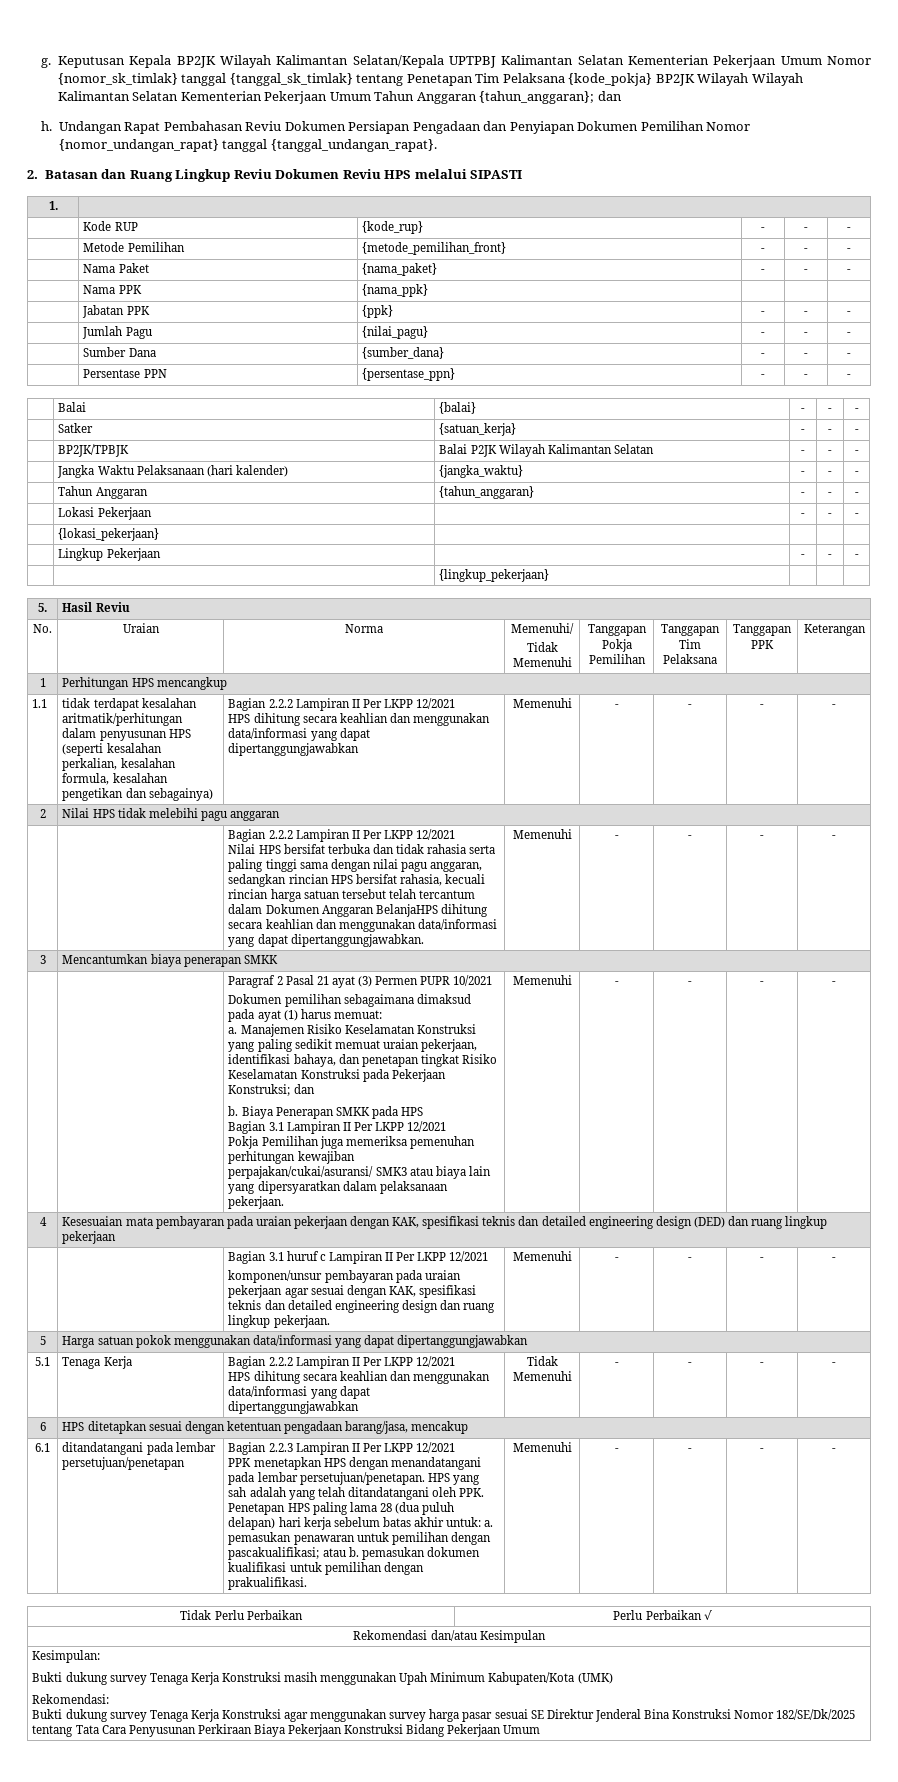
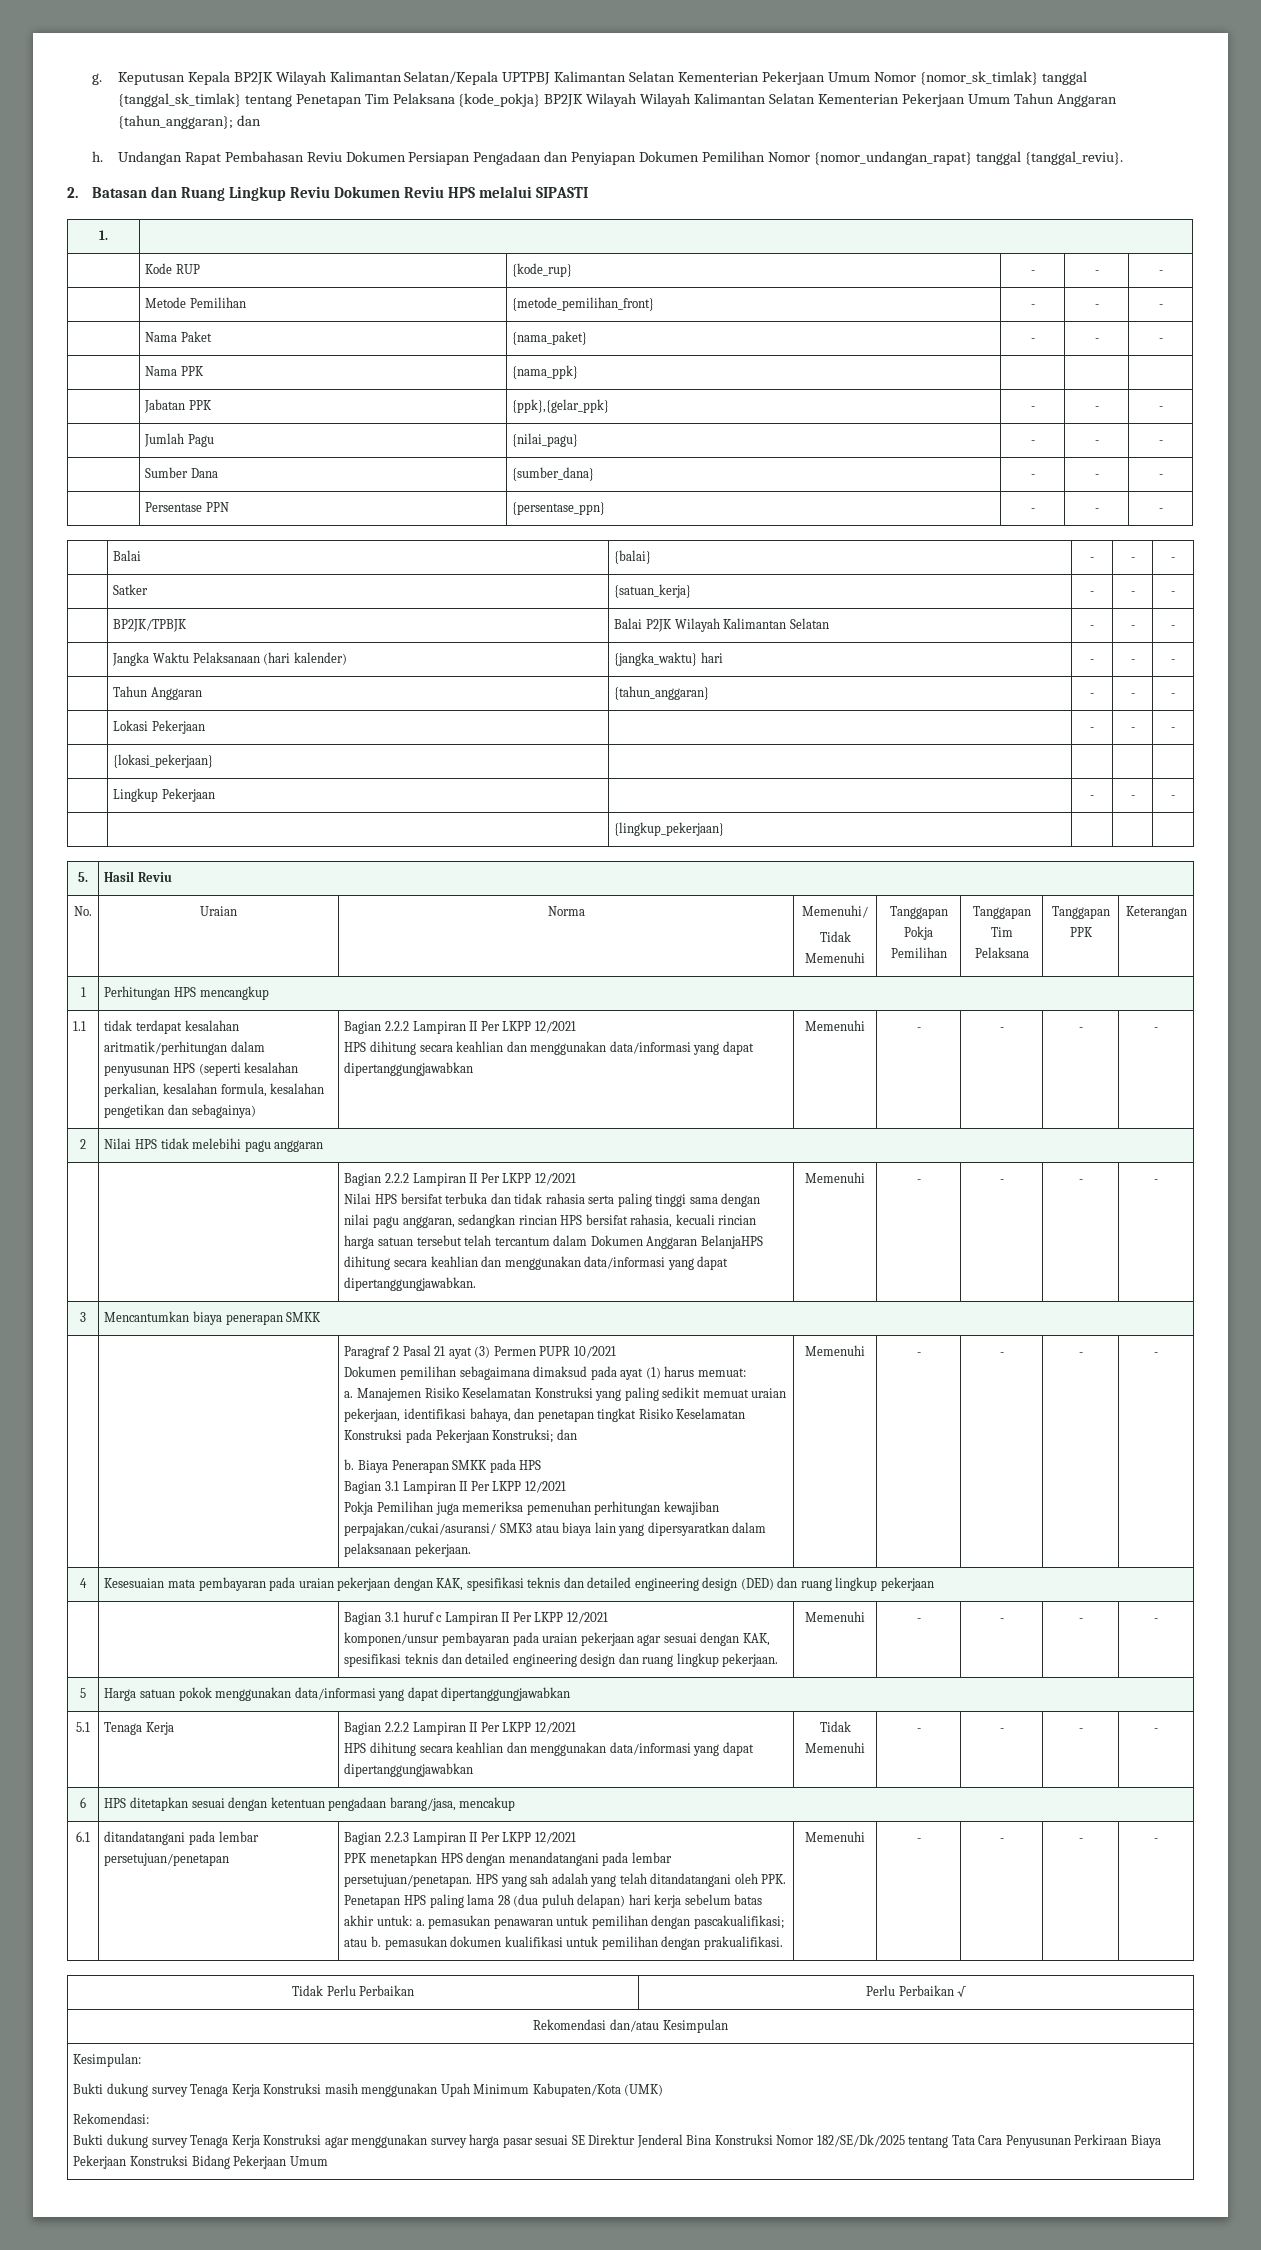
- Undangan Rapat Pembahasan Reviu Dokumen Persiapan Pengadaan dan Penyiapan Dokumen Pemilihan Nomor {nomor_undangan_rapat} tanggal {tanggal_undangan_rapat}.
+ Undangan Rapat Pembahasan Reviu Dokumen Persiapan Pengadaan dan Penyiapan Dokumen Pemilihan Nomor {nomor_undangan_rapat} tanggal {tanggal_reviu}.
- | Jabatan PPK | {ppk} | - | - | -
+ | Jabatan PPK | {ppk},{gelar_ppk} | - | - | -
- | Jangka Waktu Pelaksanaan (hari kalender) | {jangka_waktu} | - | - | -
+ | Jangka Waktu Pelaksanaan (hari kalender) | {jangka_waktu} hari | - | - | -

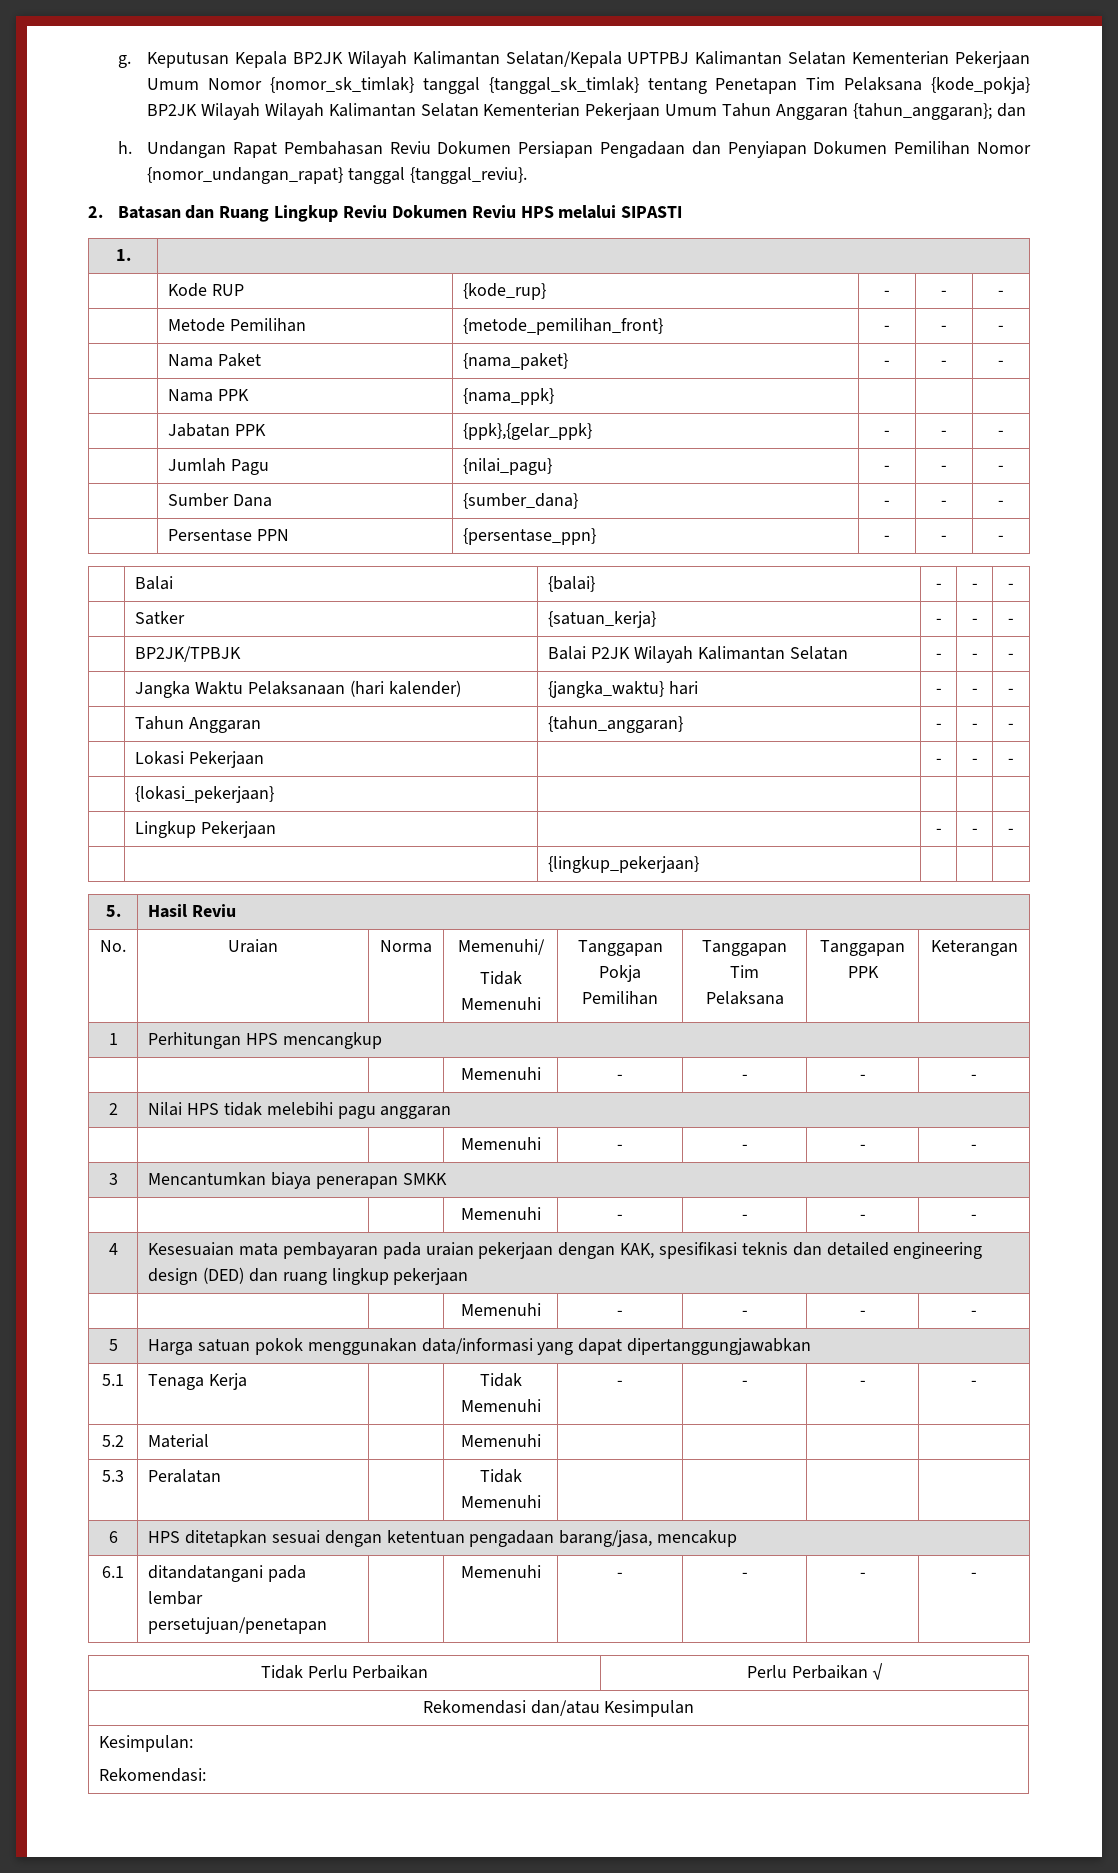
  1 | Perhitungan HPS mencangkup
- 1.1 | tidak terdapat kesalahan aritmatik/perhitungan dalam penyusunan HPS (seperti kesalahan perkalian, kesalahan formula, kesalahan pengetikan dan sebagainya) | Bagian 2.2.2 Lampiran II Per LKPP 12/2021
- HPS dihitung secara keahlian dan menggunakan data/informasi yang dapat dipertanggungjawabkan | Memenuhi | - | - | - | -
+ | | | Memenuhi | - | - | - | -
  2 | Nilai HPS tidak melebihi pagu anggaran
- | | Bagian 2.2.2 Lampiran II Per LKPP 12/2021
- Nilai HPS bersifat terbuka dan tidak rahasia serta paling tinggi sama dengan nilai pagu anggaran, sedangkan rincian HPS bersifat rahasia, kecuali rincian harga satuan tersebut telah tercantum dalam Dokumen Anggaran BelanjaHPS dihitung secara keahlian dan menggunakan data/informasi yang dapat dipertanggungjawabkan.
- Paragraf 2 Pasal 21 ayat (3) Permen PUPR 10/2021
- Dokumen pemilihan sebagaimana dimaksud pada ayat (1) harus memuat:
- a. Manajemen Risiko Keselamatan Konstruksi yang paling sedikit memuat uraian pekerjaan, identifikasi bahaya, dan penetapan tingkat Risiko Keselamatan Konstruksi pada Pekerjaan Konstruksi; dan
- b. Biaya Penerapan SMKK pada HPS
- Bagian 3.1 Lampiran II Per LKPP 12/2021
- Pokja Pemilihan juga memeriksa pemenuhan perhitungan kewajiban perpajakan/cukai/asuransi/ SMK3 atau biaya lain yang dipersyaratkan dalam pelaksanaan pekerjaan.
  4 | Kesesuaian mata pembayaran pada uraian pekerjaan dengan KAK, spesifikasi teknis dan detailed engineering design (DED) dan ruang lingkup pekerjaan
- | | Bagian 3.1 huruf c Lampiran II Per LKPP 12/2021
- komponen/unsur pembayaran pada uraian pekerjaan agar sesuai dengan KAK, spesifikasi teknis dan detailed engineering design dan ruang lingkup pekerjaan. | Memenuhi | - | - | - | -
+ | | | Memenuhi | - | - | - | -
- 5.1 | Tenaga Kerja | Bagian 2.2.2 Lampiran II Per LKPP 12/2021
- HPS dihitung secara keahlian dan menggunakan data/informasi yang dapat dipertanggungjawabkan | Tidak Memenuhi | - | - | - | -
+ 5.1 | Tenaga Kerja | | Tidak Memenuhi | - | - | - | -
+ 5.2 | Material | | Memenuhi | | | |
+ 5.3 | Peralatan | | Tidak Memenuhi | | | |
- Bagian 2.2.3 Lampiran II Per LKPP 12/2021
- PPK menetapkan HPS dengan menandatangani pada lembar persetujuan/penetapan. HPS yang sah adalah yang telah ditandatangani oleh PPK. Penetapan HPS paling lama 28 (dua puluh delapan) hari kerja sebelum batas akhir untuk: a. pemasukan penawaran untuk pemilihan dengan pascakualifikasi; atau b. pemasukan dokumen kualifikasi untuk pemilihan dengan prakualifikasi.
- Bukti dukung survey Tenaga Kerja Konstruksi masih menggunakan Upah Minimum Kabupaten/Kota (UMK)
  Rekomendasi:
- Bukti dukung survey Tenaga Kerja Konstruksi agar menggunakan survey harga pasar sesuai SE Direktur Jenderal Bina Konstruksi Nomor 182/SE/Dk/2025 tentang Tata Cara Penyusunan Perkiraan Biaya Pekerjaan Konstruksi Bidang Pekerjaan Umum

